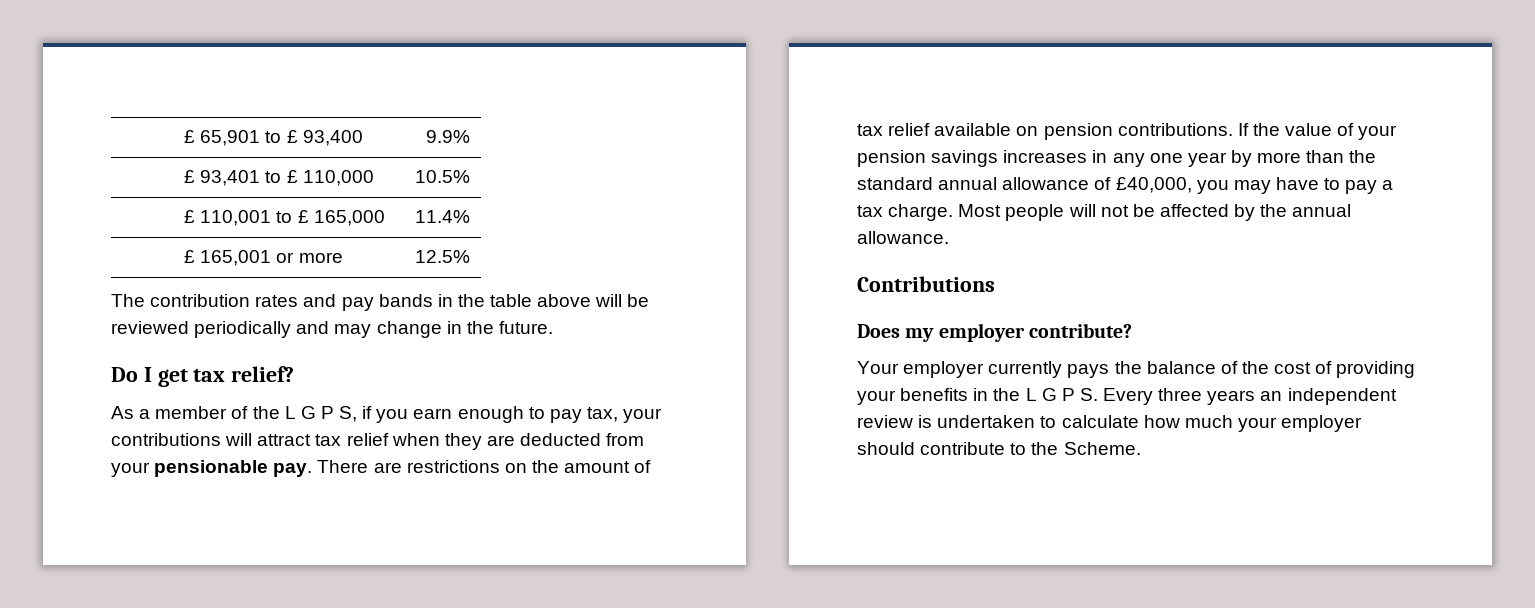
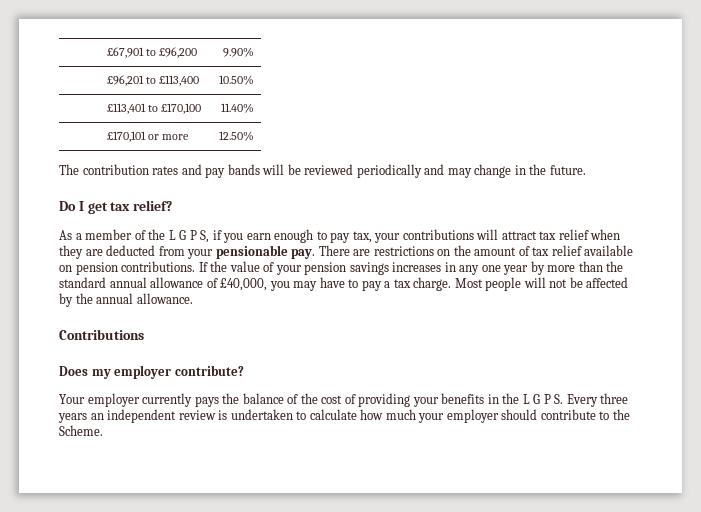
- £ 65,901 to £ 93,400 | 9.9%
- £ 93,401 to £ 110,000 | 10.5%
- £ 110,001 to £ 165,000 | 11.4%
- £ 165,001 or more | 12.5%
+ £67,901 to £96,200 | 9.90%
+ £96,201 to £113,400 | 10.50%
+ £113,401 to £170,100 | 11.40%
+ £170,101 or more | 12.50%
- The contribution rates and pay bands in the table above will be reviewed periodically and may change in the future.
+ The contribution rates and pay bands will be reviewed periodically and may change in the future.

